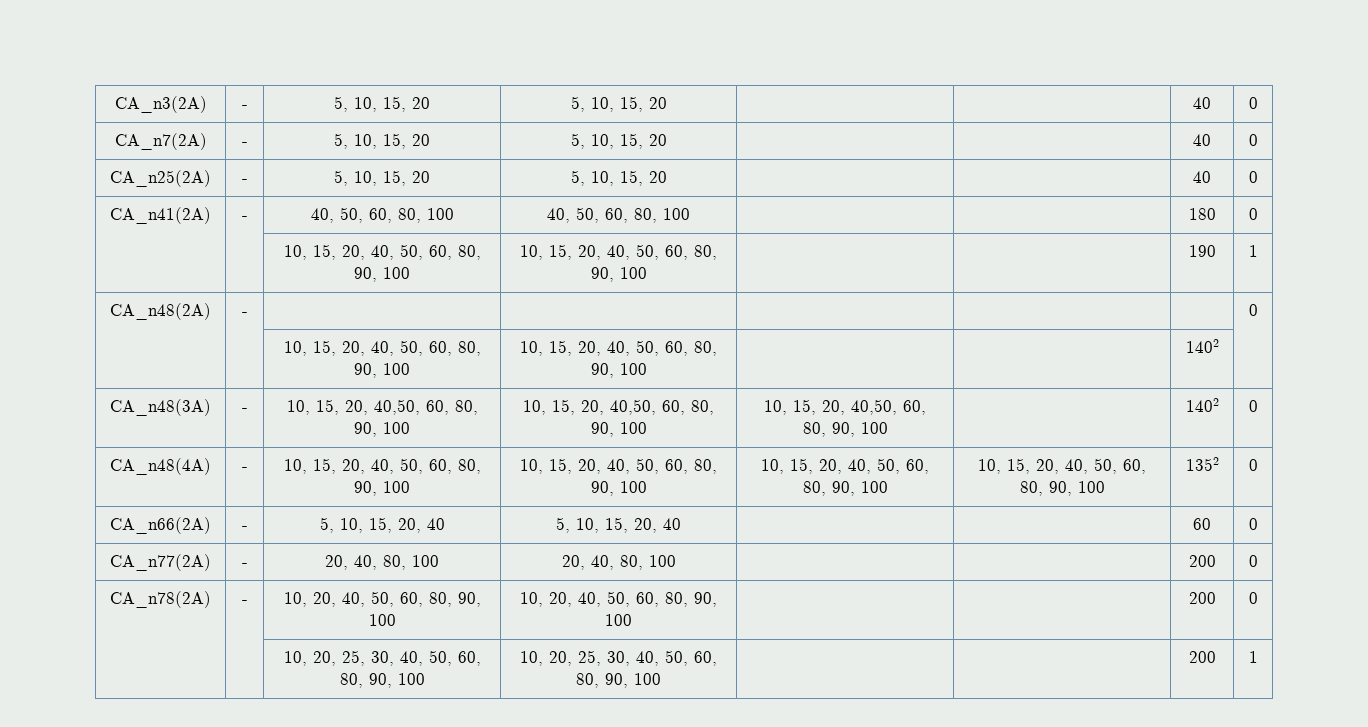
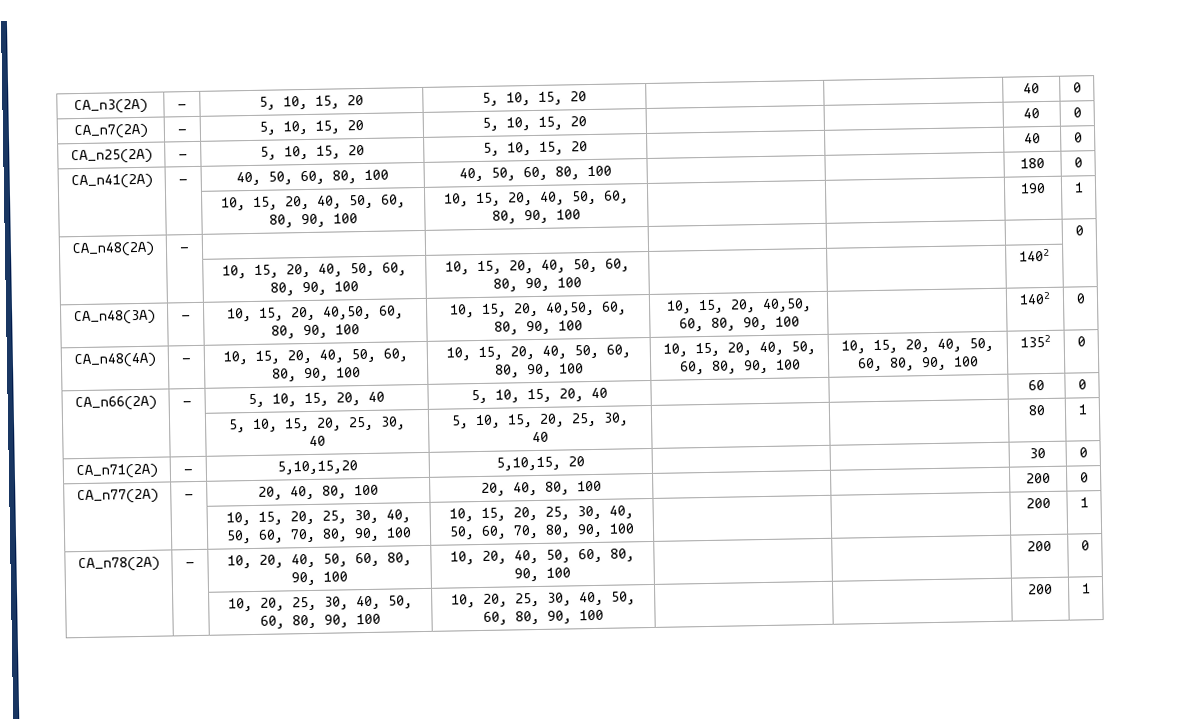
+ | | 5, 10, 15, 20, 25, 30, 40 | 5, 10, 15, 20, 25, 30, 40 | | | 80 | 1
+ CA_n71(2A) | - | 5,10,15,20 | 5,10,15, 20 | | | 30 | 0
+ | | 10, 15, 20, 25, 30, 40, 50, 60, 70, 80, 90, 100 | 10, 15, 20, 25, 30, 40, 50, 60, 70, 80, 90, 100 | | | 200 | 1

